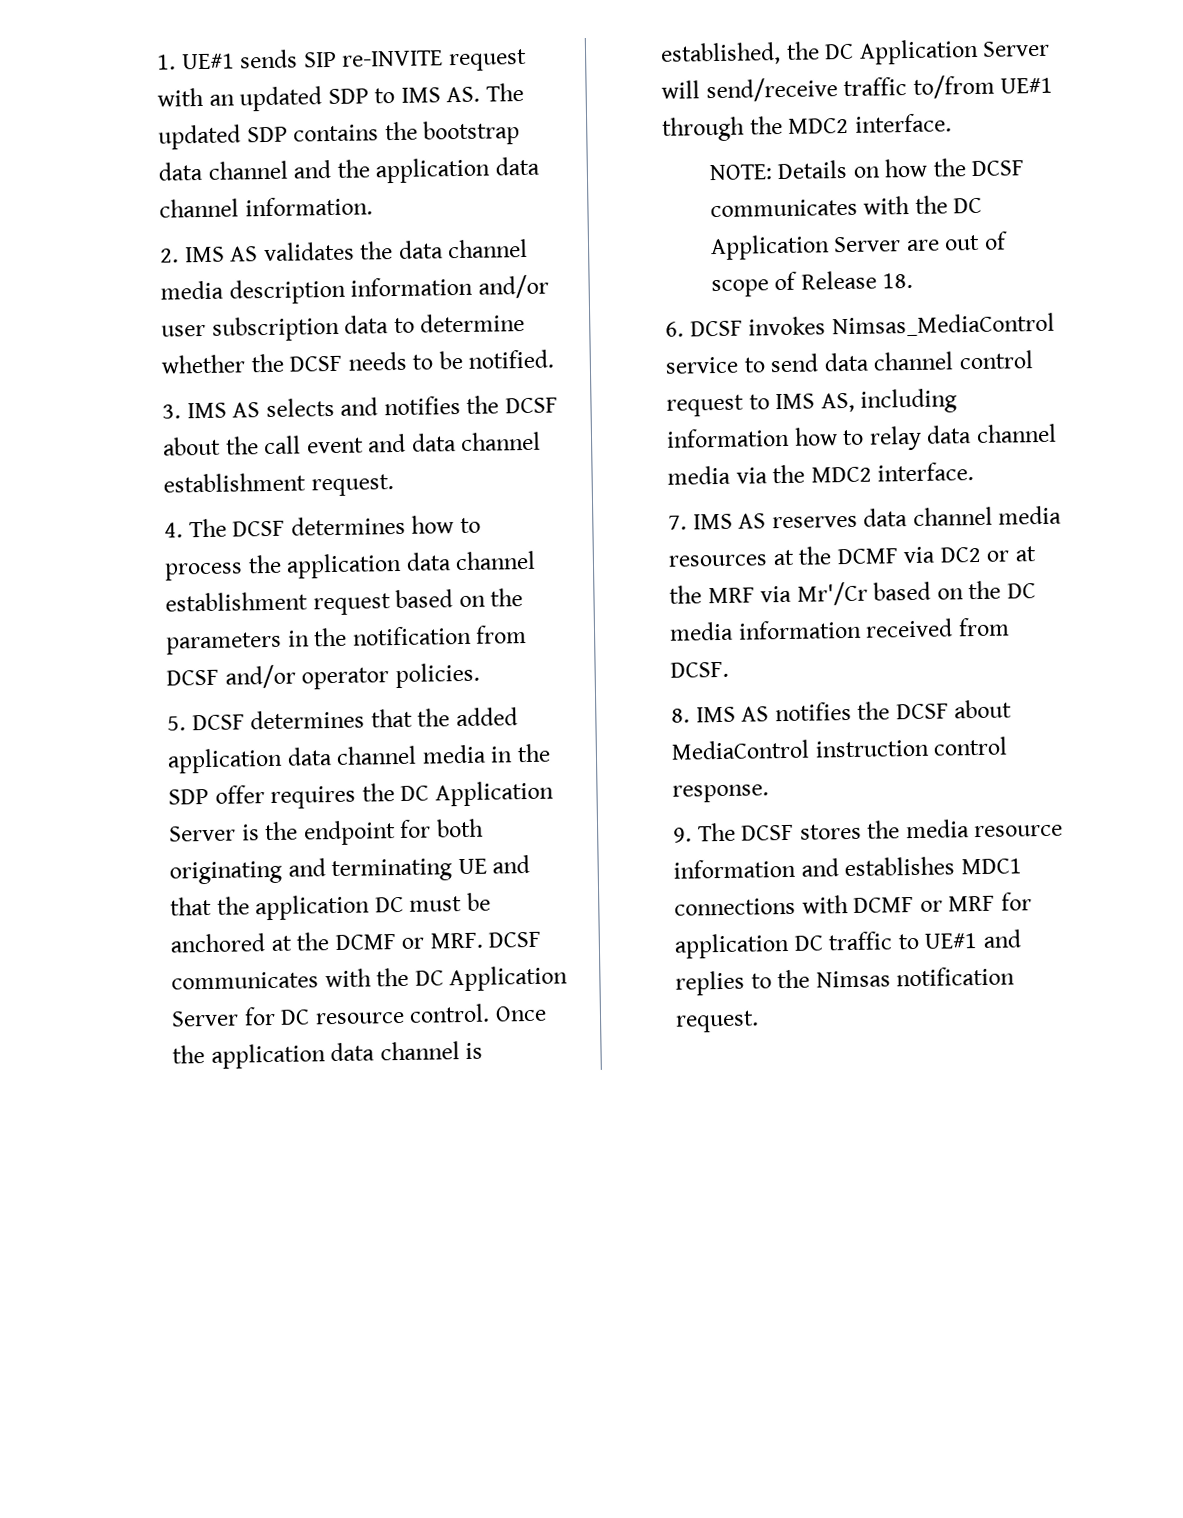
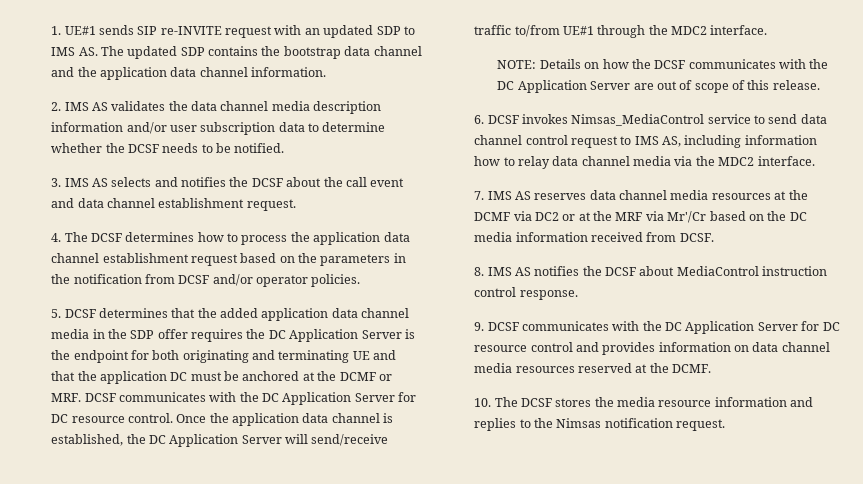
- NOTE: Details on how the DCSF communicates with the DC Application Server are out of scope of Release 18.
+ NOTE: Details on how the DCSF communicates with the DC Application Server are out of scope of this release.
- 9. The DCSF stores the media resource information and establishes MDC1 connections with DCMF or MRF for application DC traffic to UE#1 and replies to the Nimsas notification request.
+ 9. DCSF communicates with the DC Application Server for DC resource control and provides information on data channel media resources reserved at the DCMF.
+ 10. The DCSF stores the media resource information and replies to the Nimsas notification request.

